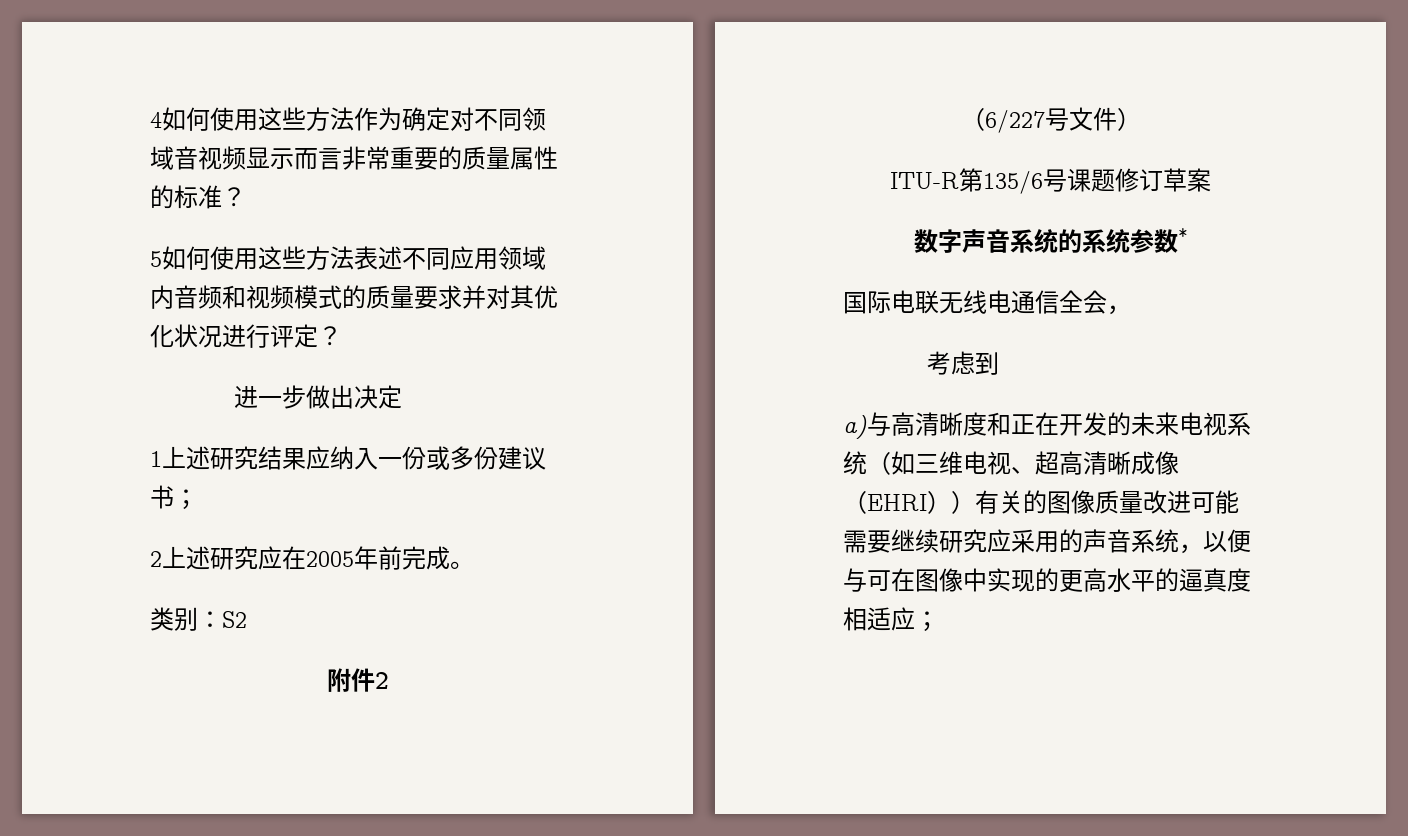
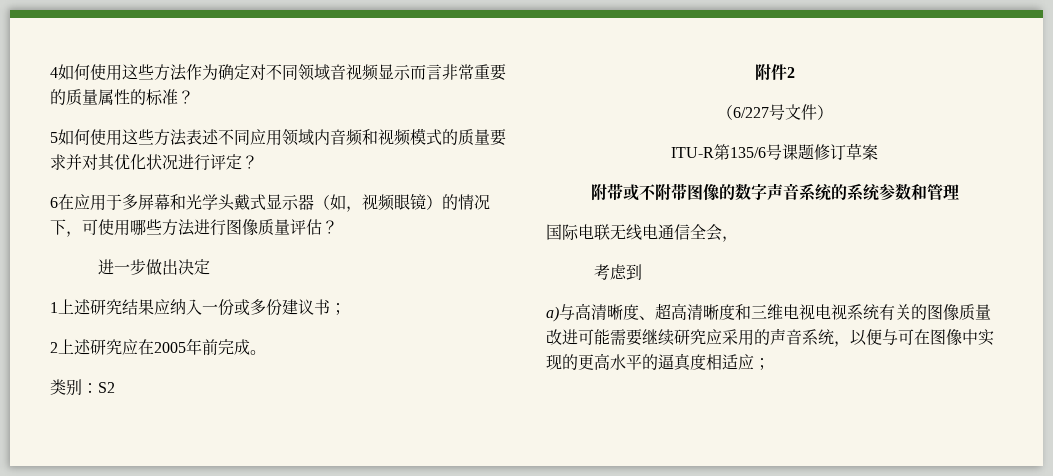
+ 6在应用于多屏幕和光学头戴式显示器（如，视频眼镜）的情况下，可使用哪些方法进行图像质量评估？
- 数字声音系统的系统参数*
+ 附带或不附带图像的数字声音系统的系统参数和管理
- a)与高清晰度和正在开发的未来电视系统（如三维电视、超高清晰成像（EHRI））有关的图像质量改进可能需要继续研究应采用的声音系统，以便与可在图像中实现的更高水平的逼真度相适应；
+ a)与高清晰度、超高清晰度和三维电视电视系统有关的图像质量改进可能需要继续研究应采用的声音系统，以便与可在图像中实现的更高水平的逼真度相适应；

